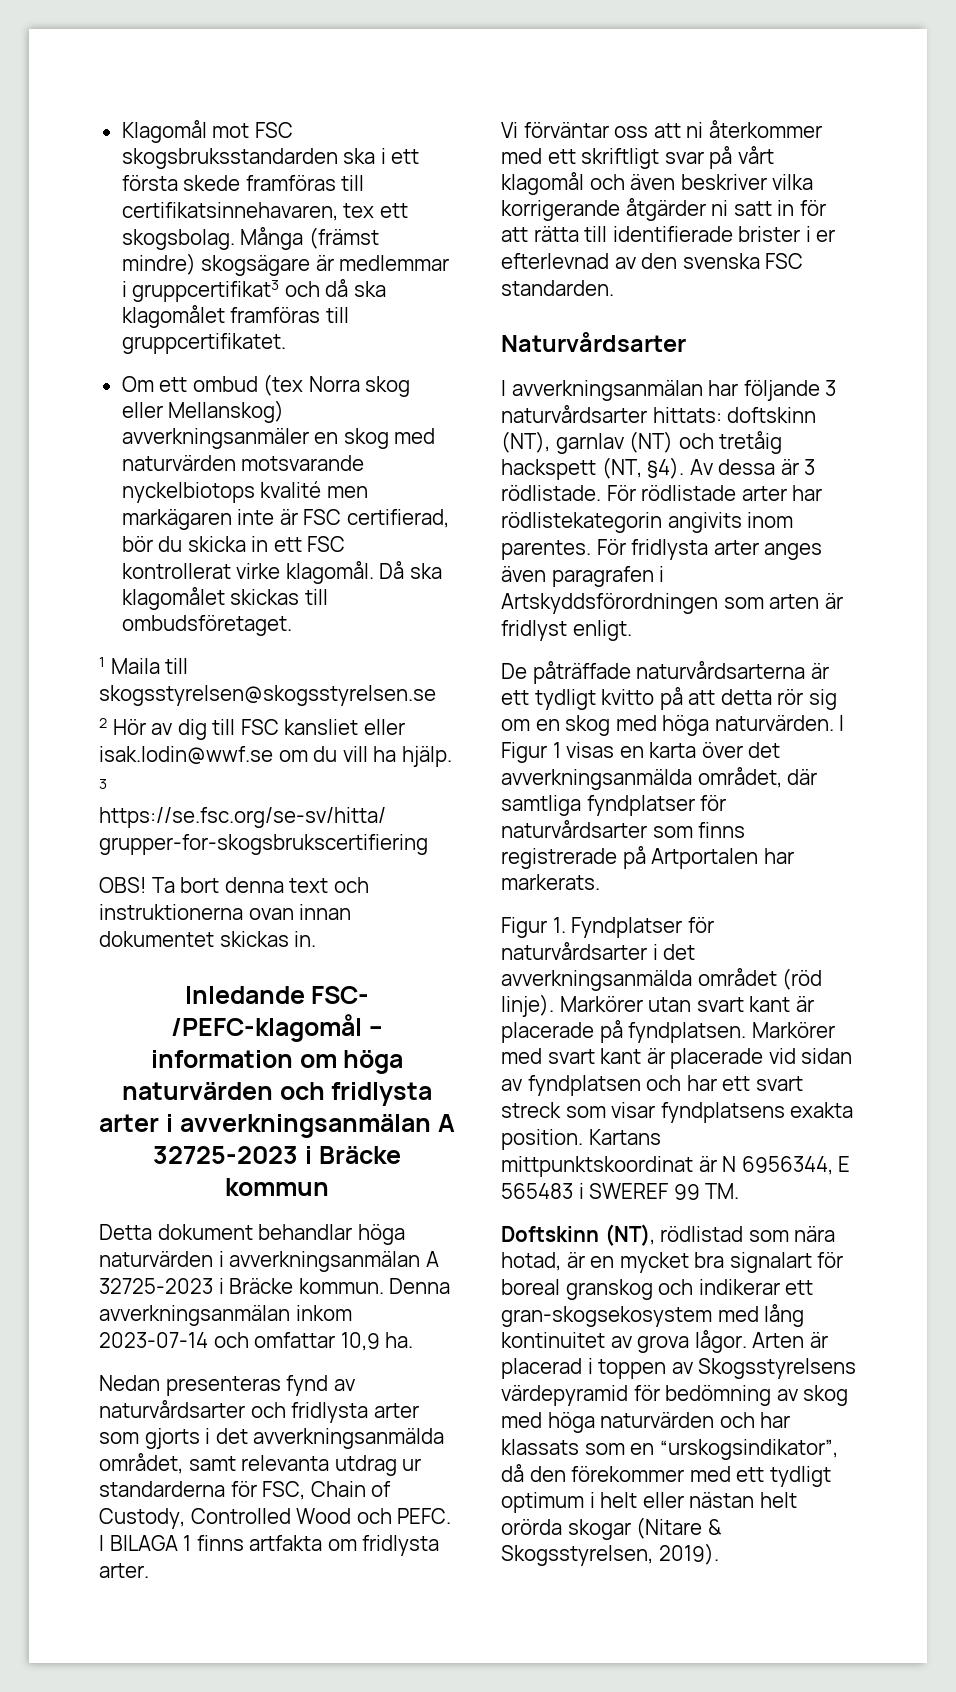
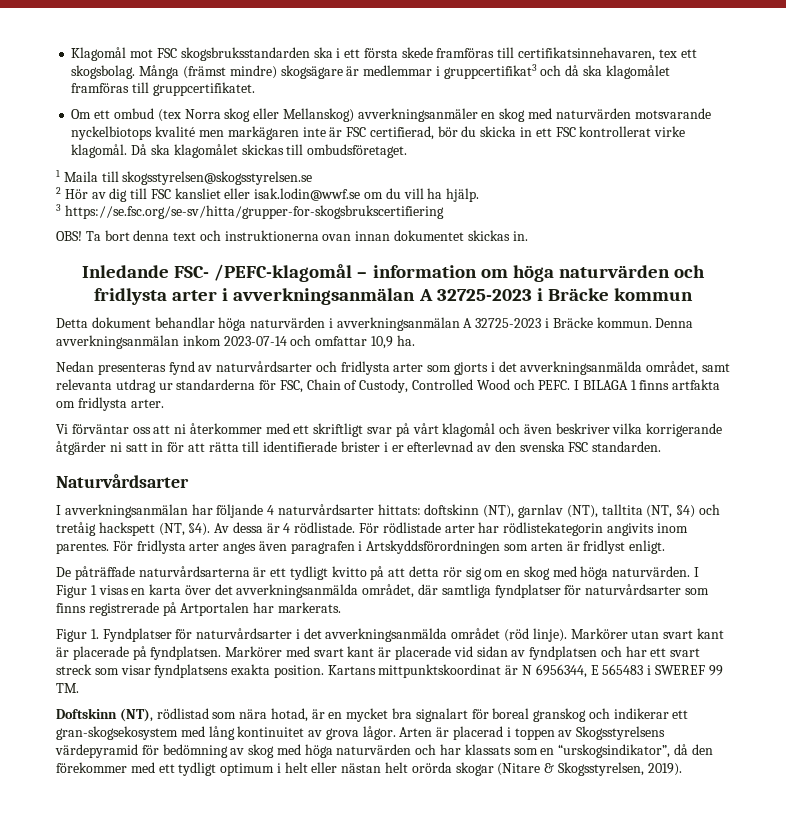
- I avverkningsanmälan har följande 3 naturvårdsarter hittats: doftskinn (NT), garnlav (NT) och tretåig hackspett (NT, §4).
+ I avverkningsanmälan har följande 4 naturvårdsarter hittats: doftskinn (NT), garnlav (NT), talltita (NT, §4) och tretåig hackspett (NT, §4).
- Av dessa är 3 rödlistade.
+ Av dessa är 4 rödlistade.

